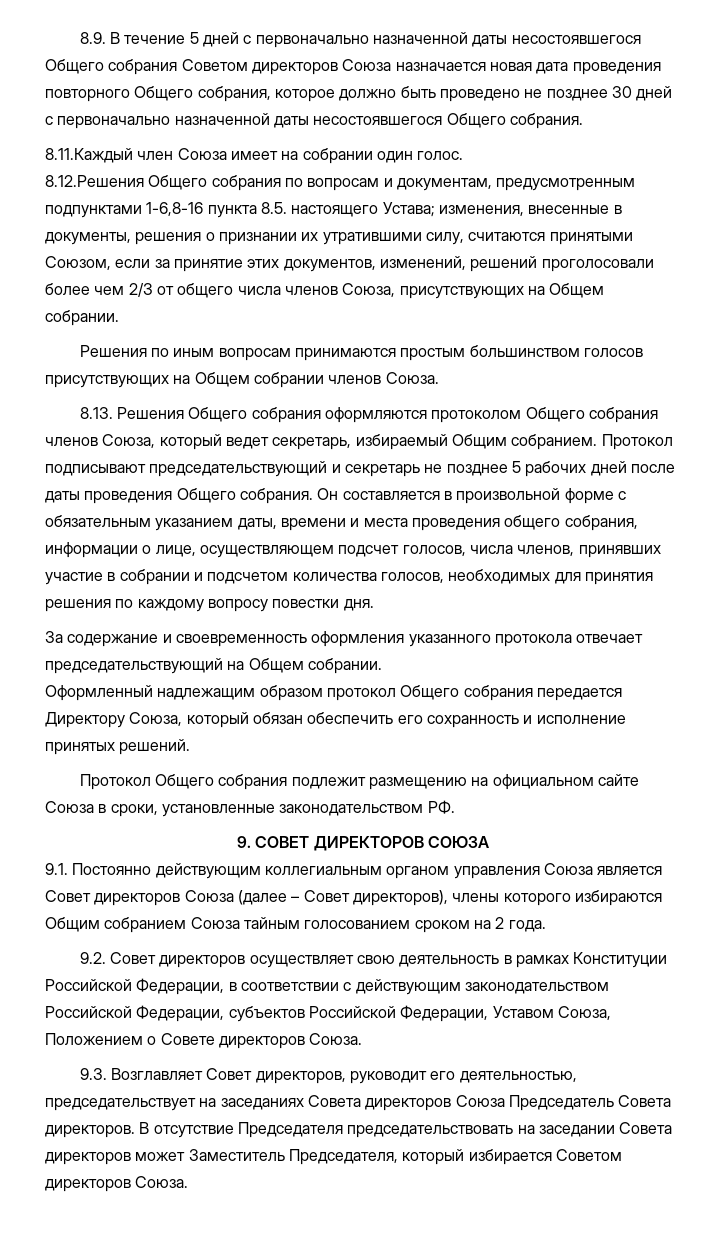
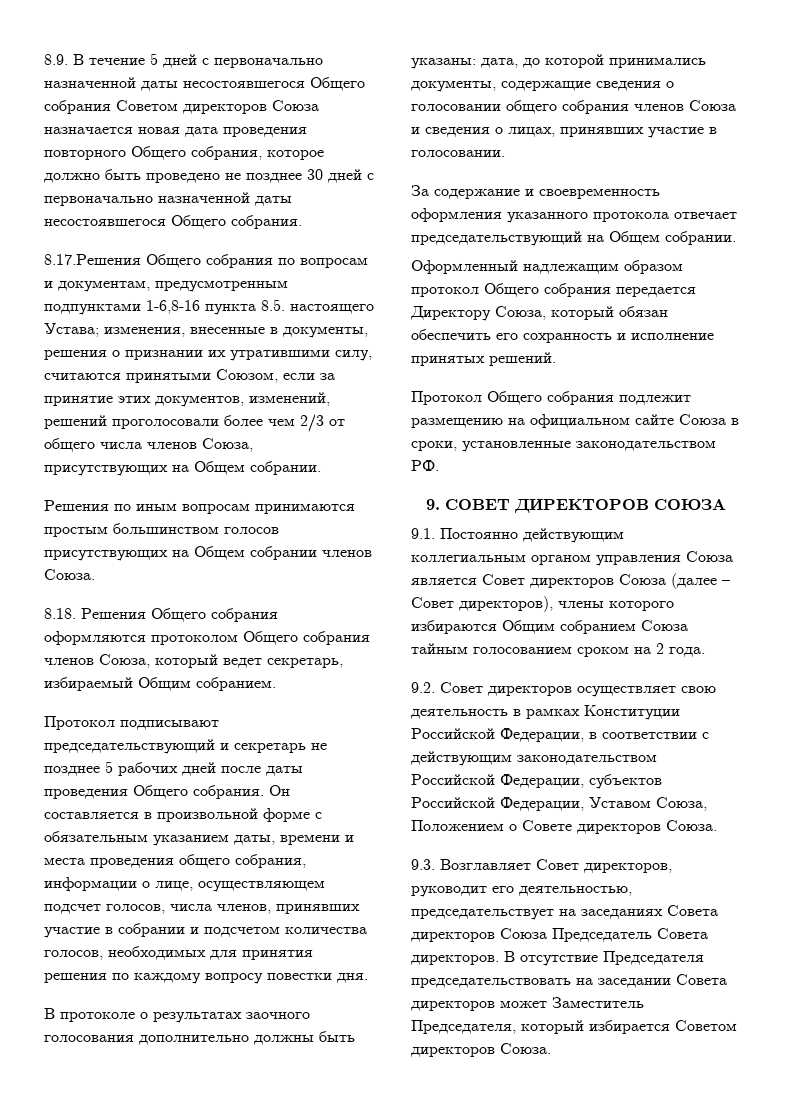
- 8.11.Каждый член Союза имеет на собрании один голос.
- 8.12.Решения Общего собрания по вопросам и документам, предусмотренным подпунктами 1-6,8-16 пункта 8.5. настоящего Устава; изменения, внесенные в документы, решения о признании их утратившими силу, считаются принятыми Союзом, если за принятие этих документов, изменений, решений проголосовали более чем 2/3 от общего числа членов Союза, присутствующих на Общем собрании.
+ 8.17.Решения Общего собрания по вопросам и документам, предусмотренным подпунктами 1-6,8-16 пункта 8.5. настоящего Устава; изменения, внесенные в документы, решения о признании их утратившими силу, считаются принятыми Союзом, если за принятие этих документов, изменений, решений проголосовали более чем 2/3 от общего числа членов Союза, присутствующих на Общем собрании.
- 8.13. Решения Общего собрания оформляются протоколом Общего собрания членов Союза, который ведет секретарь, избираемый Общим собранием. Протокол подписывают председательствующий и секретарь не позднее 5 рабочих дней после даты проведения Общего собрания.
+ 8.18. Решения Общего собрания оформляются протоколом Общего собрания членов Союза, который ведет секретарь, избираемый Общим собранием.
+ Протокол подписывают председательствующий и секретарь не позднее 5 рабочих дней после даты проведения Общего собрания.
+ В протоколе о результатах заочного голосования дополнительно должны быть указаны: дата, до которой принимались документы, содержащие сведения о голосовании общего собрания членов Союза и сведения о лицах, принявших участие в голосовании.

